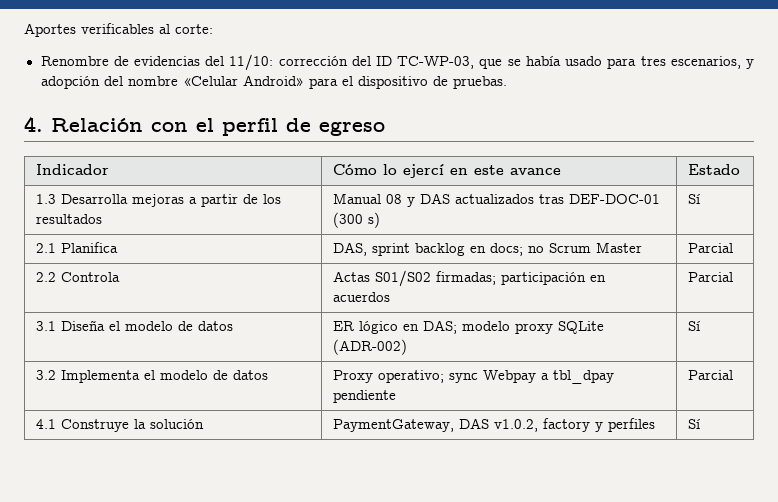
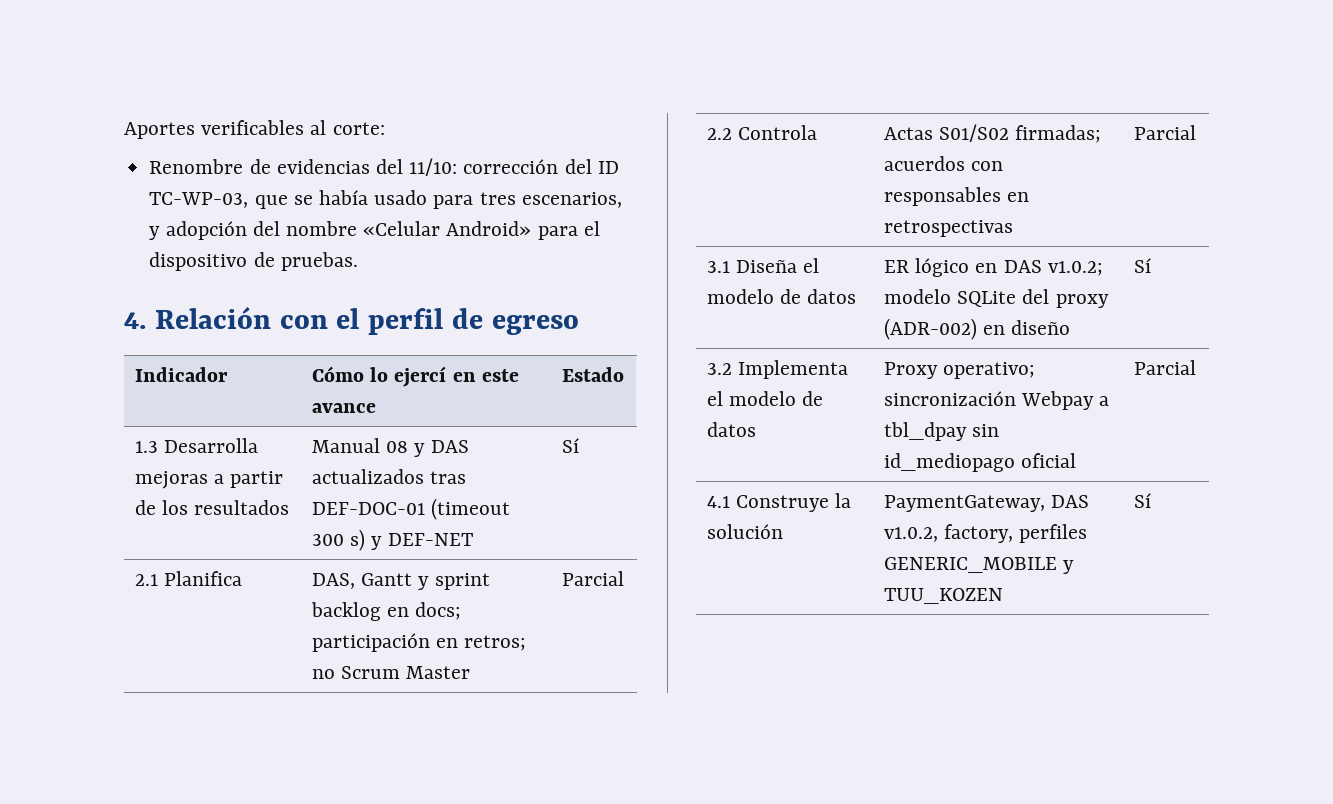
- 1.3 Desarrolla mejoras a partir de los resultados | Manual 08 y DAS actualizados tras DEF-DOC-01 (300 s) | Sí
+ 1.3 Desarrolla mejoras a partir de los resultados | Manual 08 y DAS actualizados tras DEF-DOC-01 (timeout 300 s) y DEF-NET | Sí
- 2.1 Planifica | DAS, sprint backlog en docs; no Scrum Master | Parcial
+ 2.1 Planifica | DAS, Gantt y sprint backlog en docs; participación en retros; no Scrum Master | Parcial
- 2.2 Controla | Actas S01/S02 firmadas; participación en acuerdos | Parcial
+ 2.2 Controla | Actas S01/S02 firmadas; acuerdos con responsables en retrospectivas | Parcial
- 3.1 Diseña el modelo de datos | ER lógico en DAS; modelo proxy SQLite (ADR-002) | Sí
+ 3.1 Diseña el modelo de datos | ER lógico en DAS v1.0.2; modelo SQLite del proxy (ADR-002) en diseño | Sí
- 3.2 Implementa el modelo de datos | Proxy operativo; sync Webpay a tbl_dpay pendiente | Parcial
+ 3.2 Implementa el modelo de datos | Proxy operativo; sincronización Webpay a tbl_dpay sin id_mediopago oficial | Parcial
- 4.1 Construye la solución | PaymentGateway, DAS v1.0.2, factory y perfiles | Sí
+ 4.1 Construye la solución | PaymentGateway, DAS v1.0.2, factory, perfiles GENERIC_MOBILE y TUU_KOZEN | Sí

